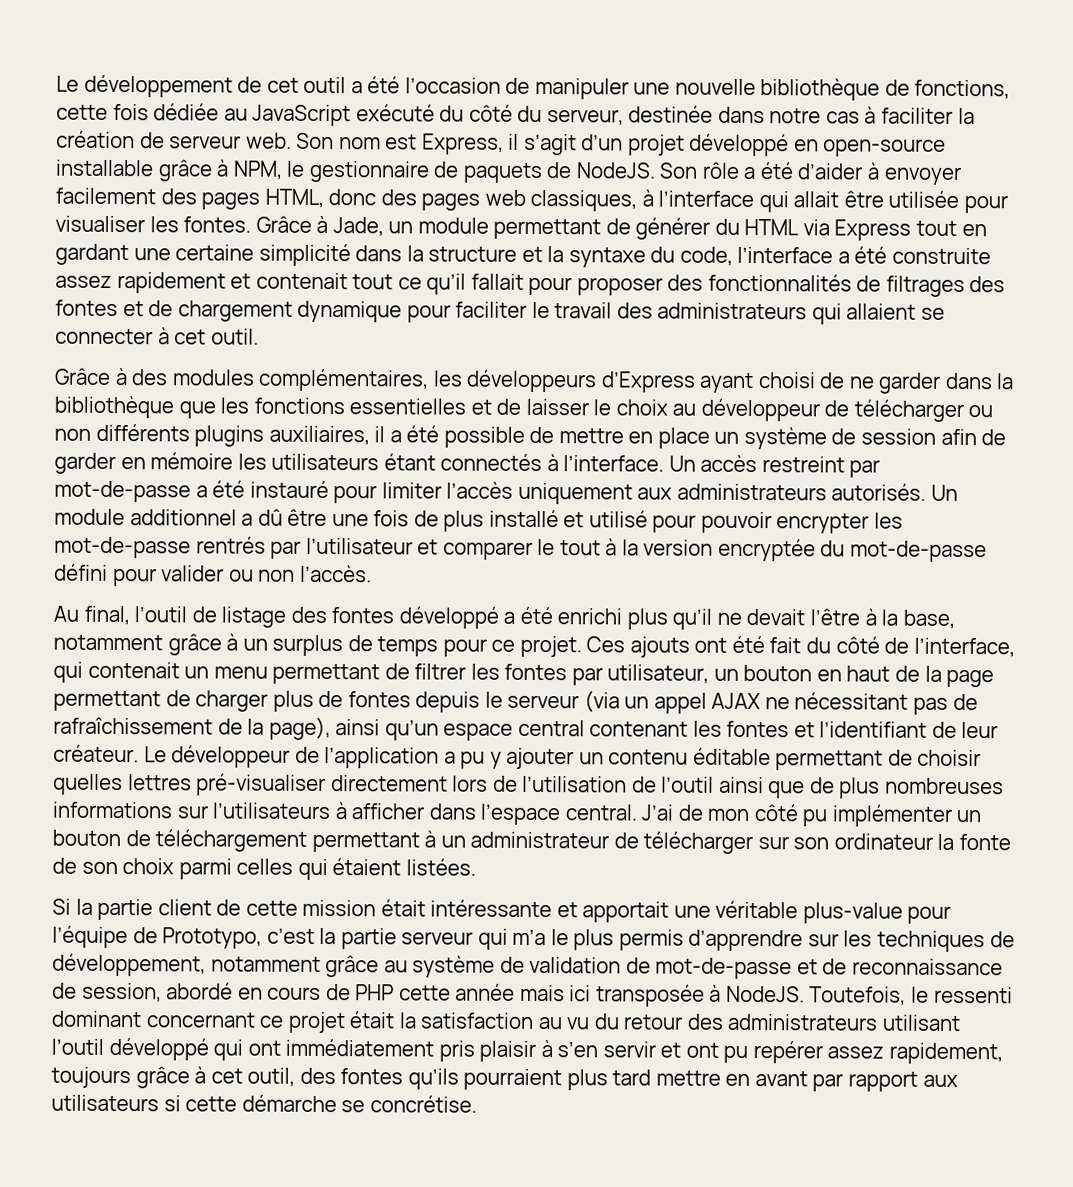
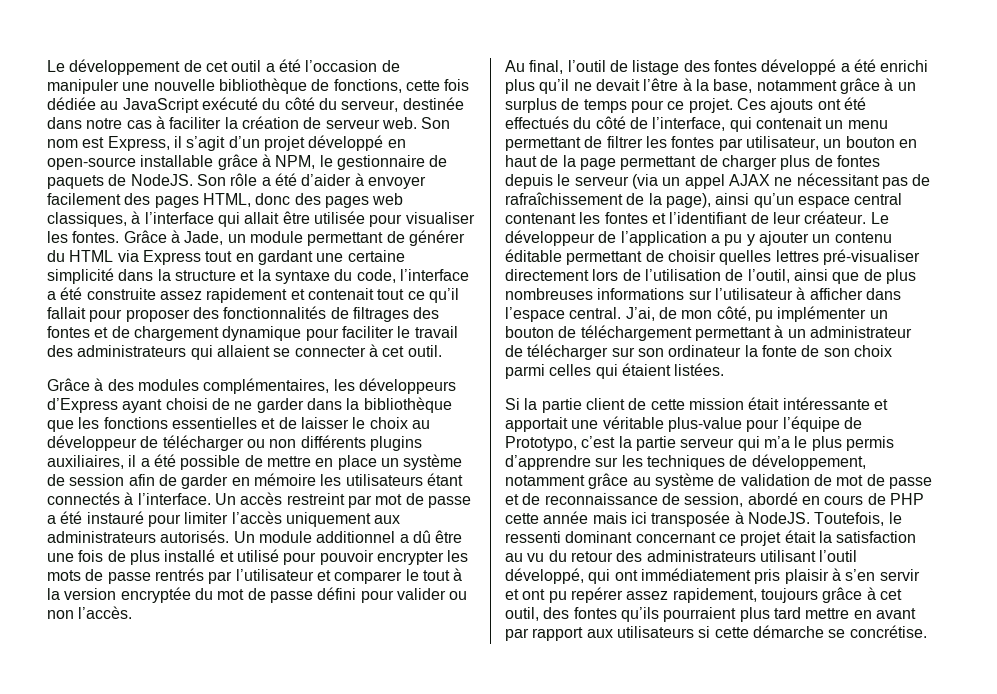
- Un accès restreint par mot-de-passe a été instauré pour limiter l’accès uniquement aux administrateurs autorisés.
+ Un accès restreint par mot de passe a été instauré pour limiter l’accès uniquement aux administrateurs autorisés.
- Un module additionnel a dû être une fois de plus installé et utilisé pour pouvoir encrypter les mot-de-passe rentrés par l’utilisateur et comparer le tout à la version encryptée du mot-de-passe défini pour valider ou non l’accès.
+ Un module additionnel a dû être une fois de plus installé et utilisé pour pouvoir encrypter les mots de passe rentrés par l’utilisateur et comparer le tout à la version encryptée du mot de passe défini pour valider ou non l’accès.
- Ces ajouts ont été fait du côté de l’interface, qui contenait un menu permettant de filtrer les fontes par utilisateur, un bouton en haut de la page permettant de charger plus de fontes depuis le serveur (via un appel AJAX ne nécessitant pas de rafraîchissement de la page), ainsi qu’un espace central contenant les fontes et l’identifiant de leur créateur.
+ Ces ajouts ont été effectués du côté de l’interface, qui contenait un menu permettant de filtrer les fontes par utilisateur, un bouton en haut de la page permettant de charger plus de fontes depuis le serveur (via un appel AJAX ne nécessitant pas de rafraîchissement de la page), ainsi qu’un espace central contenant les fontes et l’identifiant de leur créateur.
- Le développeur de l’application a pu y ajouter un contenu éditable permettant de choisir quelles lettres pré-visualiser directement lors de l’utilisation de l’outil ainsi que de plus nombreuses informations sur l’utilisateurs à afficher dans l’espace central.
+ Le développeur de l’application a pu y ajouter un contenu éditable permettant de choisir quelles lettres pré-visualiser directement lors de l’utilisation de l’outil, ainsi que de plus nombreuses informations sur l’utilisateur à afficher dans l’espace central.
- J’ai de mon côté pu implémenter un bouton de téléchargement permettant à un administrateur de télécharger sur son ordinateur la fonte de son choix parmi celles qui étaient listées.
+ J’ai, de mon côté, pu implémenter un bouton de téléchargement permettant à un administrateur de télécharger sur son ordinateur la fonte de son choix parmi celles qui étaient listées.
- Si la partie client de cette mission était intéressante et apportait une véritable plus-value pour l’équipe de Prototypo, c’est la partie serveur qui m’a le plus permis d’apprendre sur les techniques de développement, notamment grâce au système de validation de mot-de-passe et de reconnaissance de session, abordé en cours de PHP cette année mais ici transposée à NodeJS.
+ Si la partie client de cette mission était intéressante et apportait une véritable plus-value pour l’équipe de Prototypo, c’est la partie serveur qui m’a le plus permis d’apprendre sur les techniques de développement, notamment grâce au système de validation de mot de passe et de reconnaissance de session, abordé en cours de PHP cette année mais ici transposée à NodeJS.
- Toutefois, le ressenti dominant concernant ce projet était la satisfaction au vu du retour des administrateurs utilisant l’outil développé qui ont immédiatement pris plaisir à s’en servir et ont pu repérer assez rapidement, toujours grâce à cet outil, des fontes qu’ils pourraient plus tard mettre en avant par rapport aux utilisateurs si cette démarche se concrétise.
+ Toutefois, le ressenti dominant concernant ce projet était la satisfaction au vu du retour des administrateurs utilisant l’outil développé, qui ont immédiatement pris plaisir à s’en servir et ont pu repérer assez rapidement, toujours grâce à cet outil, des fontes qu’ils pourraient plus tard mettre en avant par rapport aux utilisateurs si cette démarche se concrétise.

